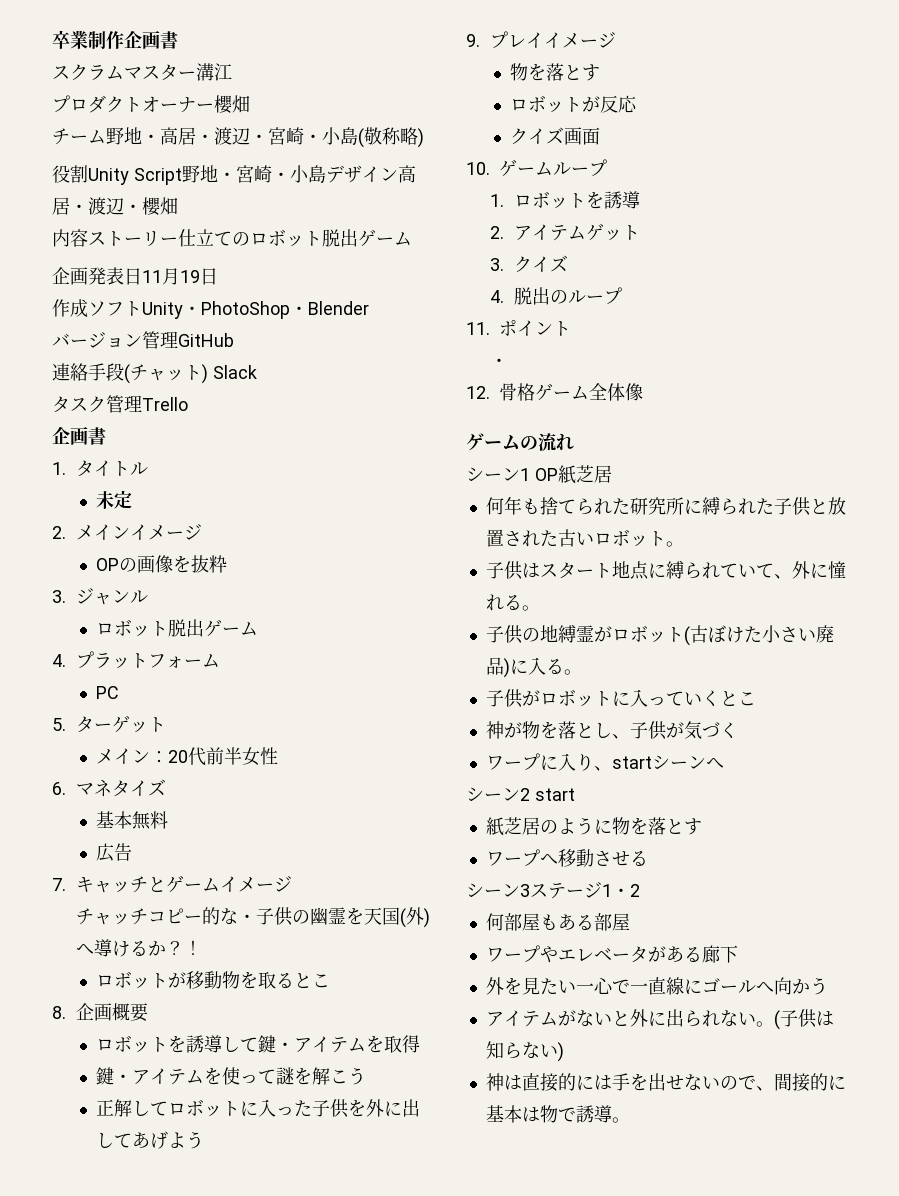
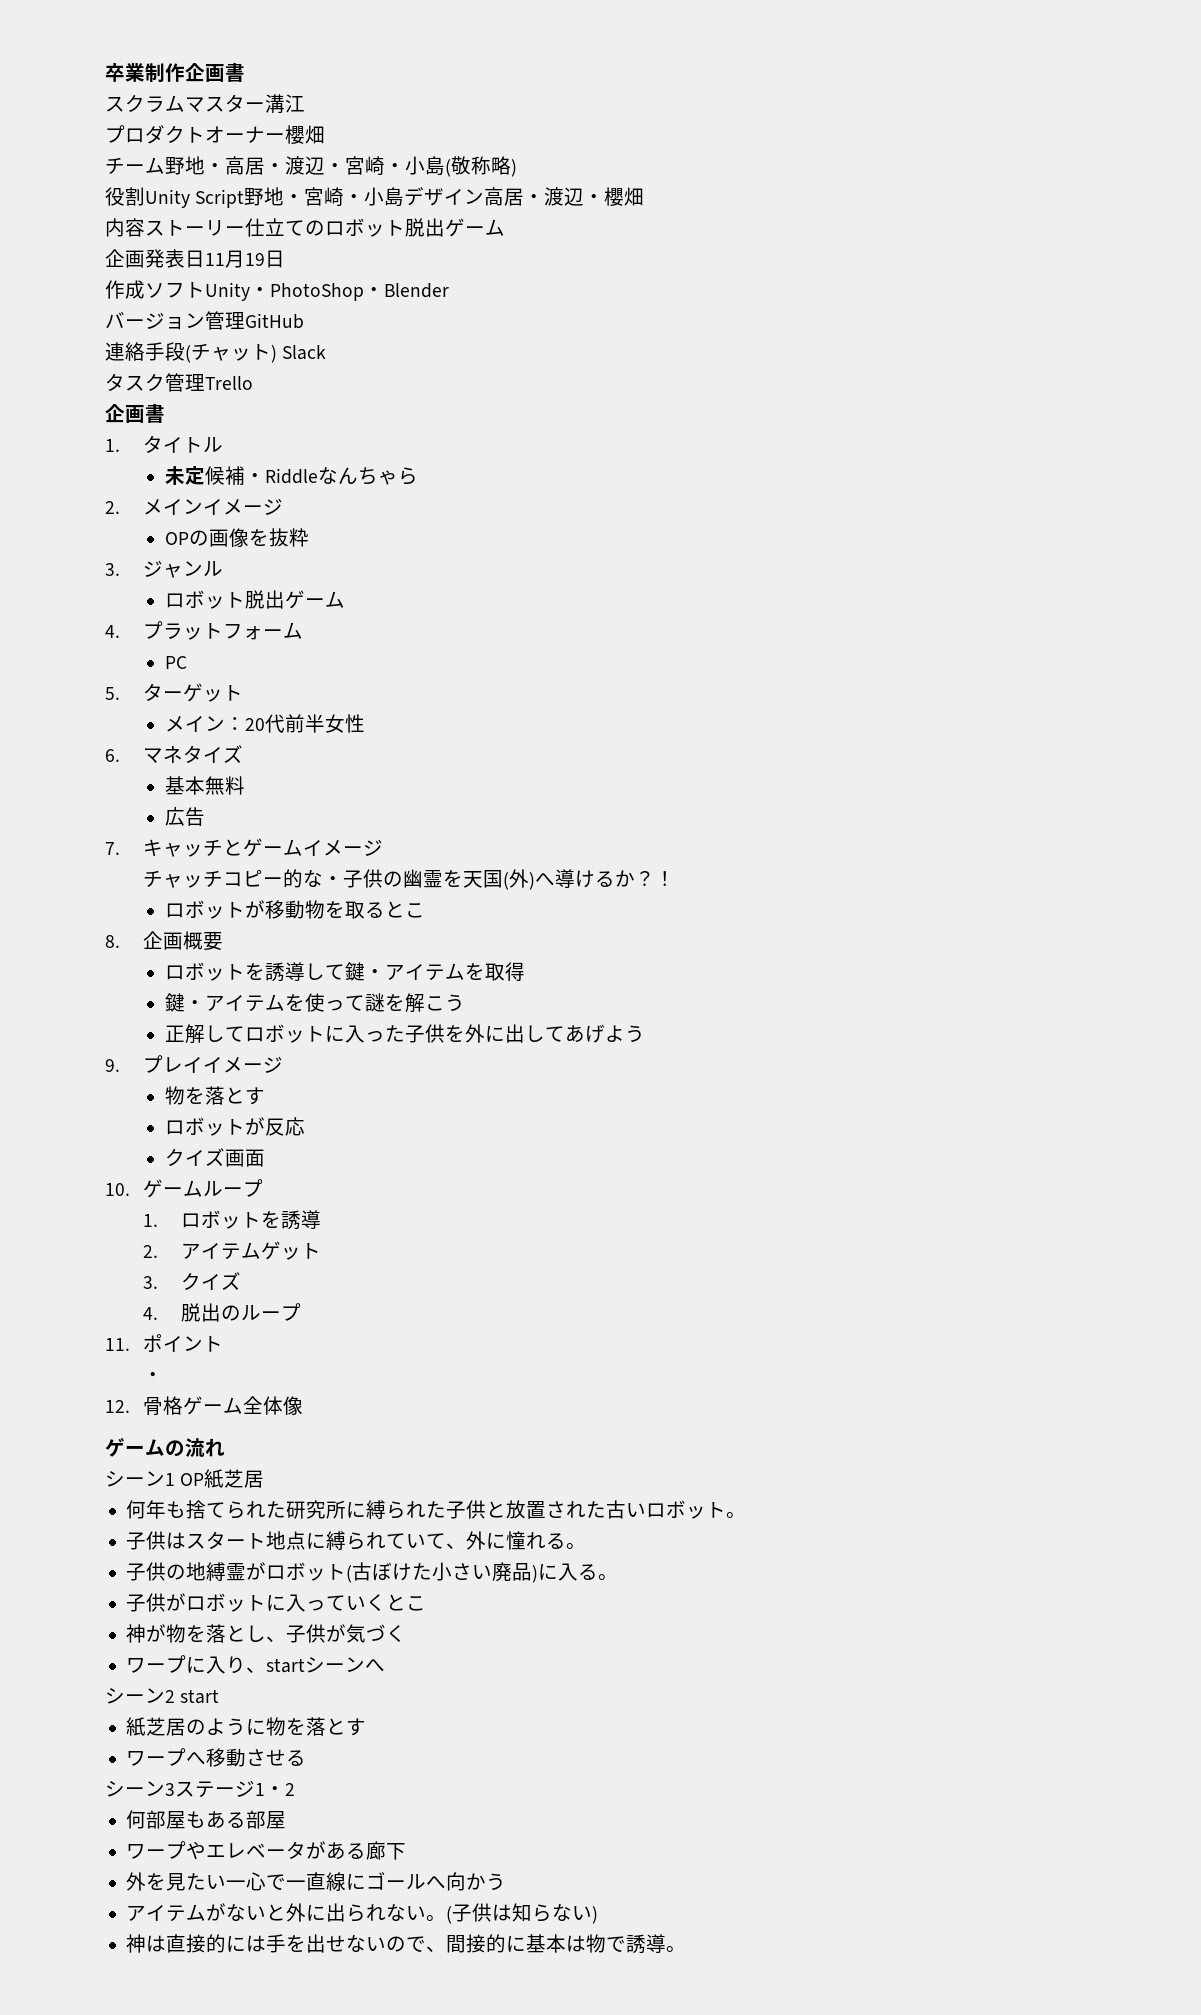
- 未定
+ 未定候補・Riddleなんちゃら

